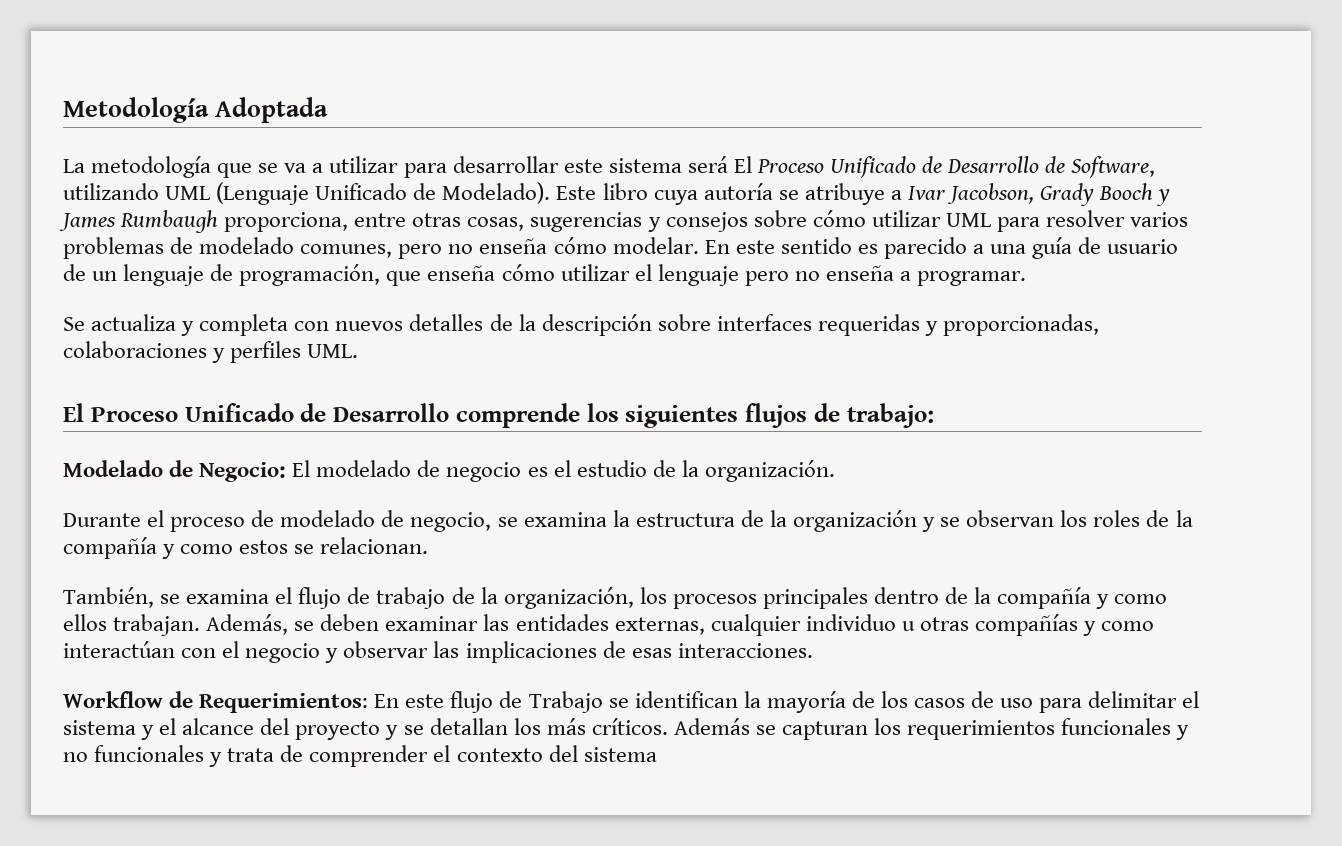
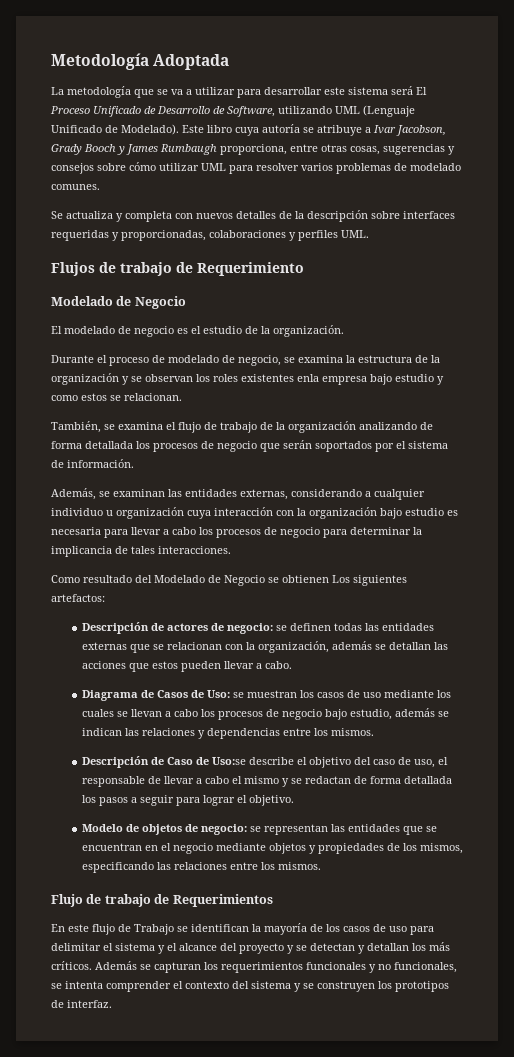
- Este libro cuya autoría se atribuye a Ivar Jacobson, Grady Booch y James Rumbaugh proporciona, entre otras cosas, sugerencias y consejos sobre cómo utilizar UML para resolver varios problemas de modelado comunes, pero no enseña cómo modelar. En este sentido es parecido a una guía de usuario de un lenguaje de programación, que enseña cómo utilizar el lenguaje pero no enseña a programar.
+ Este libro cuya autoría se atribuye a Ivar Jacobson, Grady Booch y James Rumbaugh proporciona, entre otras cosas, sugerencias y consejos sobre cómo utilizar UML para resolver varios problemas de modelado comunes.
- El Proceso Unificado de Desarrollo comprende los siguientes flujos de trabajo:
- Modelado de Negocio: El modelado de negocio es el estudio de la organización.
+ Flujos de trabajo de Requerimiento
+ Modelado de Negocio
+ El modelado de negocio es el estudio de la organización.
- Durante el proceso de modelado de negocio, se examina la estructura de la organización y se observan los roles de la compañía y como estos se relacionan.
+ Durante el proceso de modelado de negocio, se examina la estructura de la organización y se observan los roles existentes enla empresa bajo estudio y como estos se relacionan.
- También, se examina el flujo de trabajo de la organización, los procesos principales dentro de la compañía y como ellos trabajan. Además, se deben examinar las entidades externas, cualquier individuo u otras compañías y como interactúan con el negocio y observar las implicaciones de esas interacciones.
- Workflow de Requerimientos: En este flujo de Trabajo se identifican la mayoría de los casos de uso para delimitar el sistema y el alcance del proyecto y se detallan los más críticos.
+ También, se examina el flujo de trabajo de la organización analizando de forma detallada los procesos de negocio que serán soportados por el sistema de información.
+ Además, se examinan las entidades externas, considerando a cualquier individuo u organización cuya interacción con la organización bajo estudio es necesaria para llevar a cabo los procesos de negocio para determinar la implicancia de tales interacciones.
+ Como resultado del Modelado de Negocio se obtienen Los siguientes artefactos:
+ Descripción de actores de negocio: se definen todas las entidades externas que se relacionan con la organización, además se detallan las acciones que estos pueden llevar a cabo.
+ Diagrama de Casos de Uso: se muestran los casos de uso mediante los cuales se llevan a cabo los procesos de negocio bajo estudio, además se indican las relaciones y dependencias entre los mismos.
+ Descripción de Caso de Uso:se describe el objetivo del caso de uso, el responsable de llevar a cabo el mismo y se redactan de forma detallada los pasos a seguir para lograr el objetivo.
+ Modelo de objetos de negocio: se representan las entidades que se encuentran en el negocio mediante objetos y propiedades de los mismos, especificando las relaciones entre los mismos.
+ Flujo de trabajo de Requerimientos
+ En este flujo de Trabajo se identifican la mayoría de los casos de uso para delimitar el sistema y el alcance del proyecto y se detectan y detallan los más críticos.
- Además se capturan los requerimientos funcionales y no funcionales y trata de comprender el contexto del sistema
+ Además se capturan los requerimientos funcionales y no funcionales, se intenta comprender el contexto del sistema y se construyen los prototipos de interfaz.

